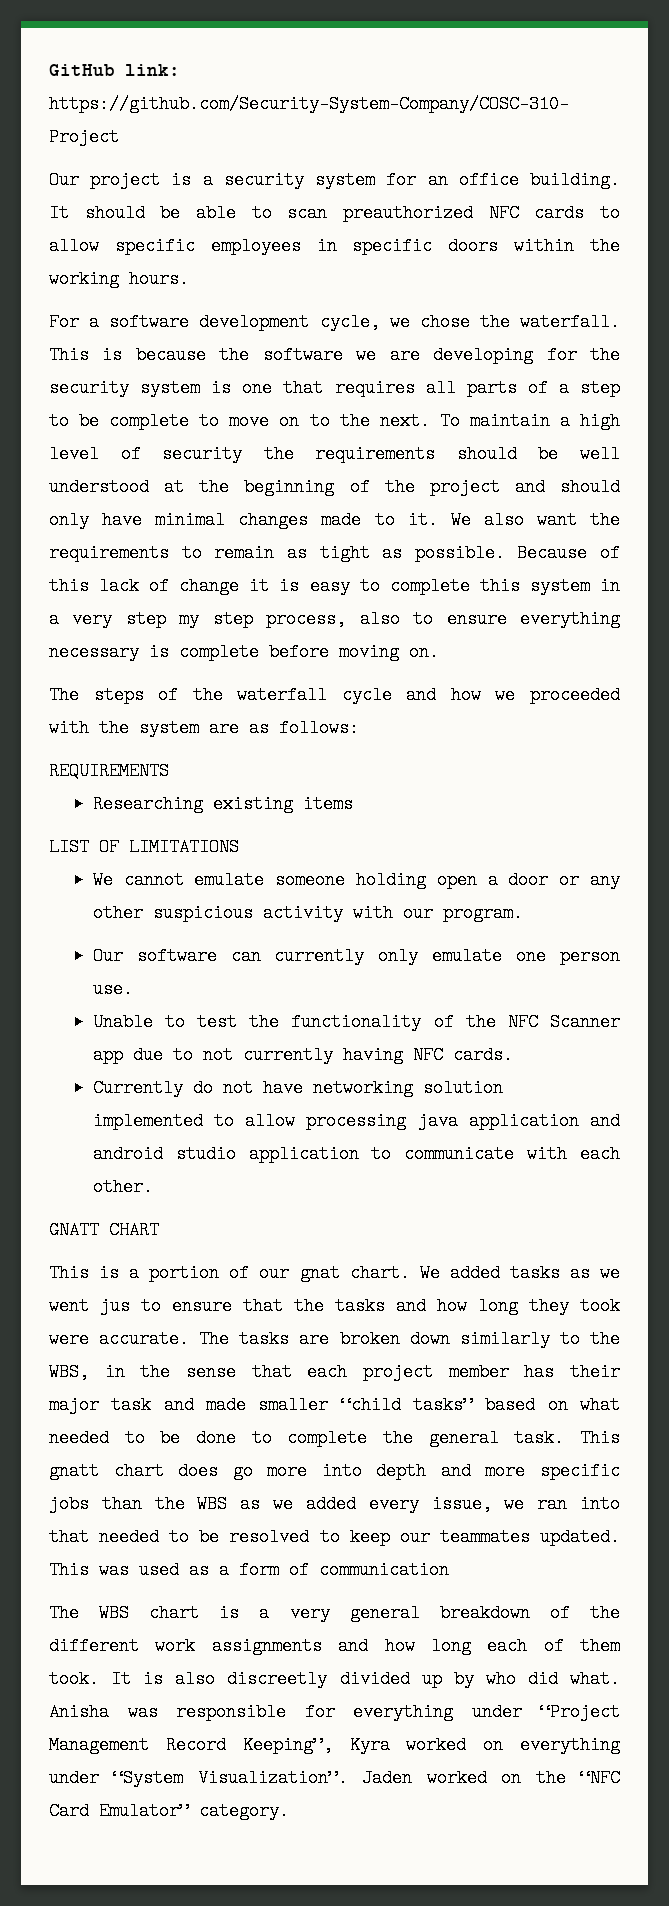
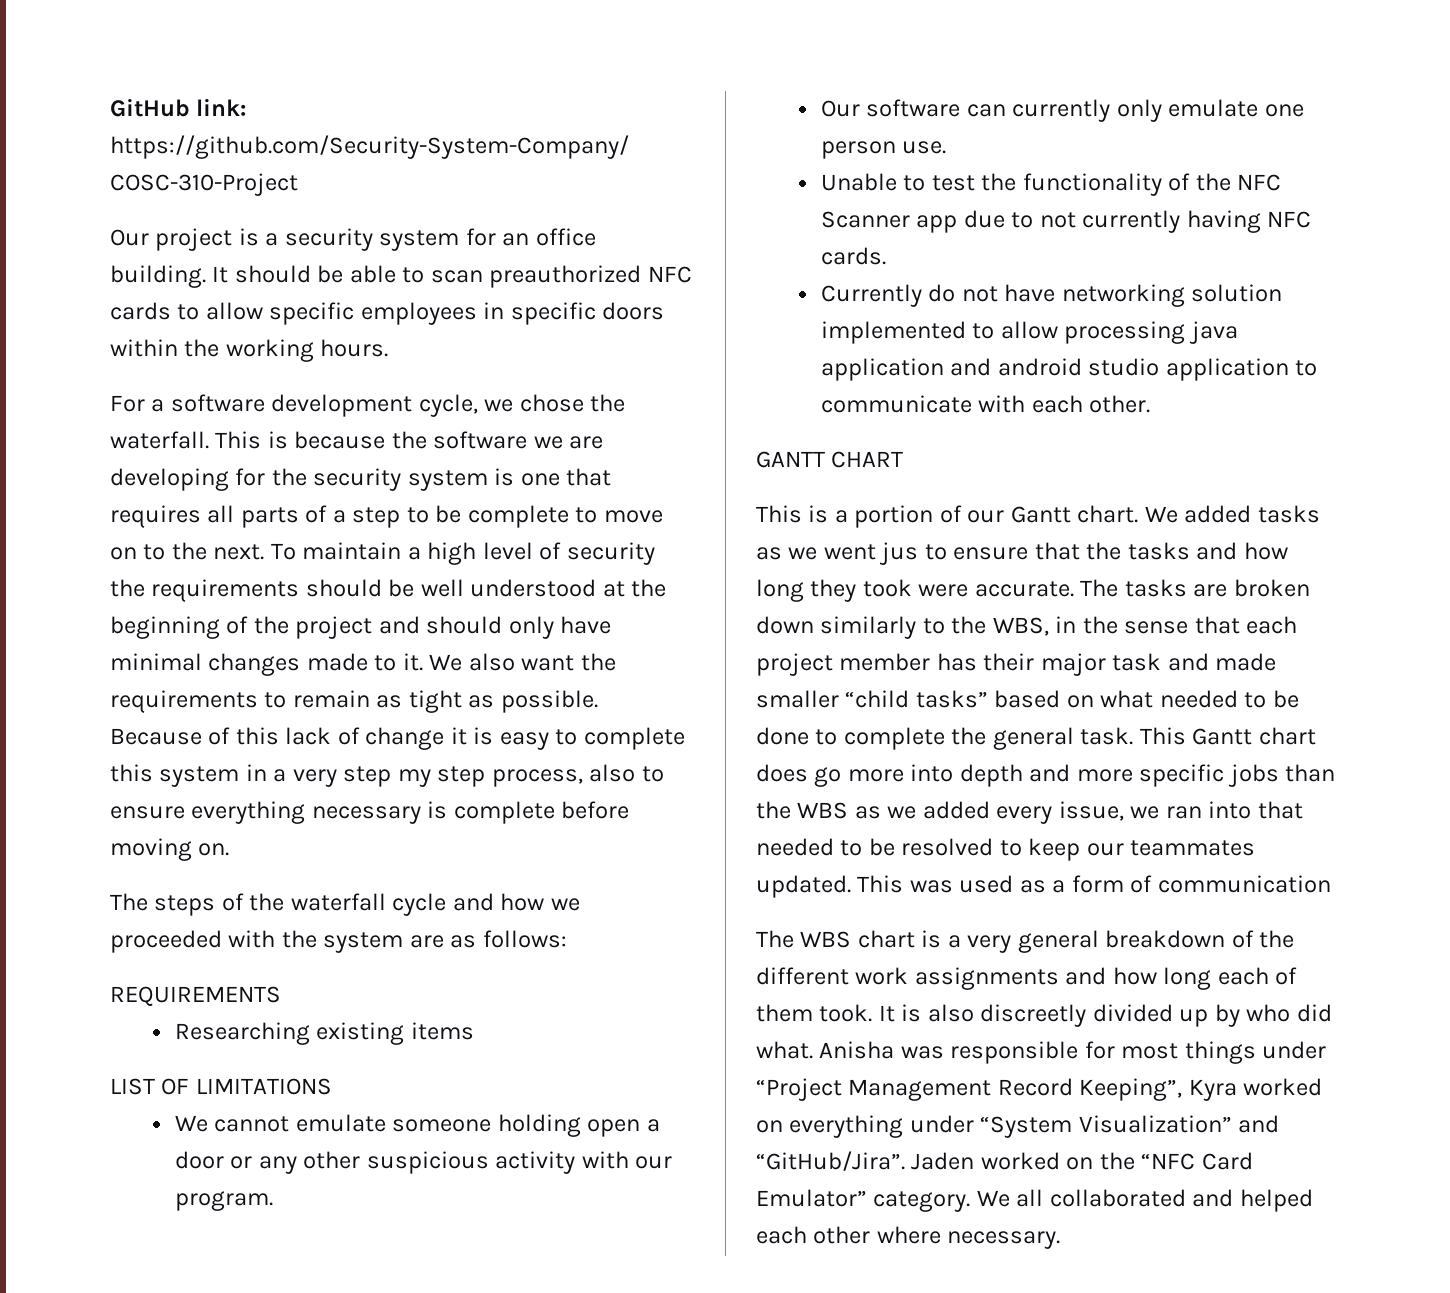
- GNATT CHART
+ GANTT CHART
- This is a portion of our gnat chart.
+ This is a portion of our Gantt chart.
- This gnatt chart does go more into depth and more specific jobs than the WBS as we added every issue, we ran into that needed to be resolved to keep our teammates updated.
+ This Gantt chart does go more into depth and more specific jobs than the WBS as we added every issue, we ran into that needed to be resolved to keep our teammates updated.
- Anisha was responsible for everything under “Project Management Record Keeping”, Kyra worked on everything under “System Visualization”.
+ Anisha was responsible for most things under “Project Management Record Keeping”, Kyra worked on everything under “System Visualization” and “GitHub/Jira”.
+ We all collaborated and helped each other where necessary.

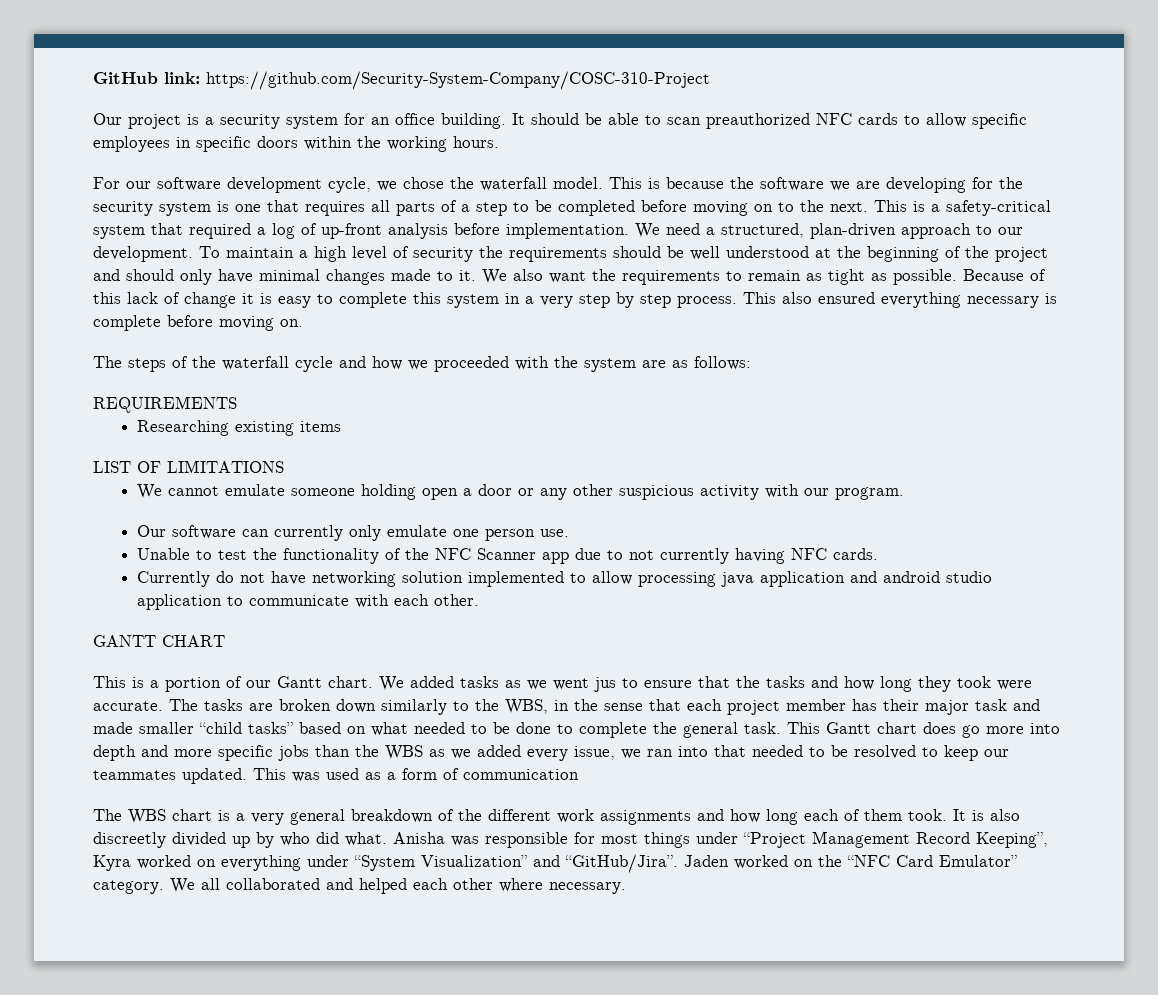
- For a software development cycle, we chose the waterfall.
+ For our software development cycle, we chose the waterfall model.
- This is because the software we are developing for the security system is one that requires all parts of a step to be complete to move on to the next.
+ This is because the software we are developing for the security system is one that requires all parts of a step to be completed before moving on to the next.
+ This is a safety-critical system that required a log of up-front analysis before implementation. We need a structured, plan-driven approach to our development.
- Because of this lack of change it is easy to complete this system in a very step my step process, also to ensure everything necessary is complete before moving on.
+ Because of this lack of change it is easy to complete this system in a very step by step process. This also ensured everything necessary is complete before moving on.

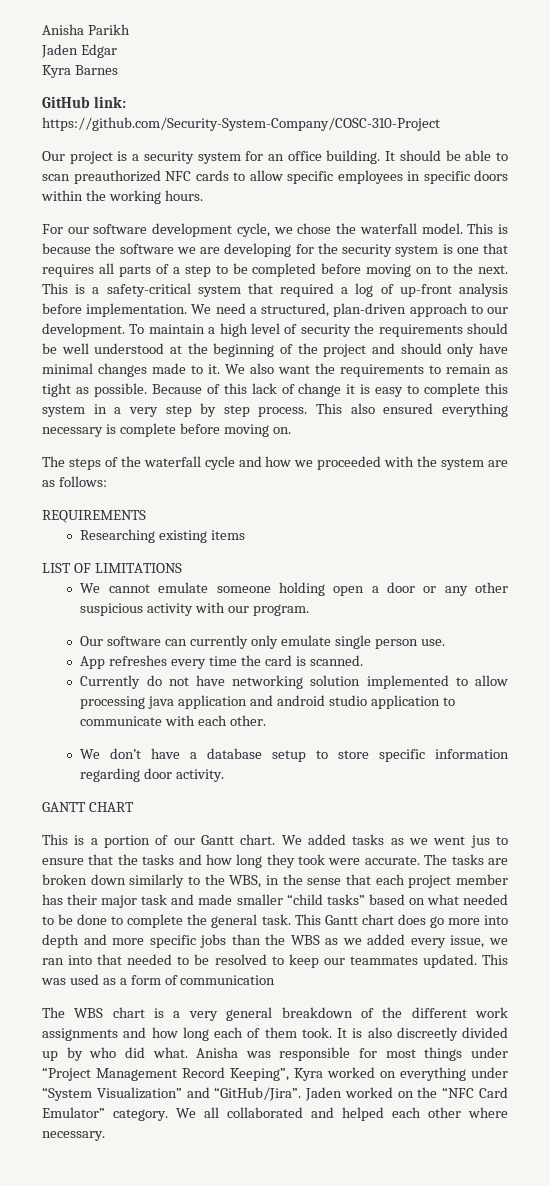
+ Anisha Parikh
+ Jaden Edgar
+ Kyra Barnes
- Our software can currently only emulate one person use.
+ Our software can currently only emulate single person use.
- Unable to test the functionality of the NFC Scanner app due to not currently having NFC cards.
+ App refreshes every time the card is scanned.
+ We don’t have a database setup to store specific information regarding door activity.

